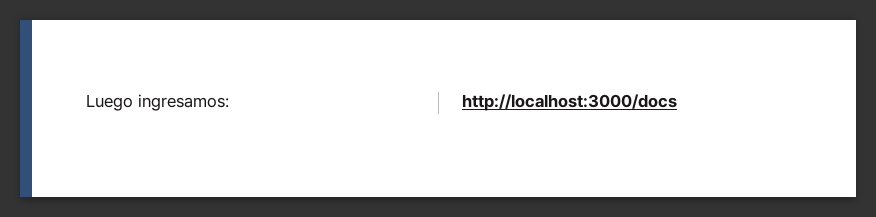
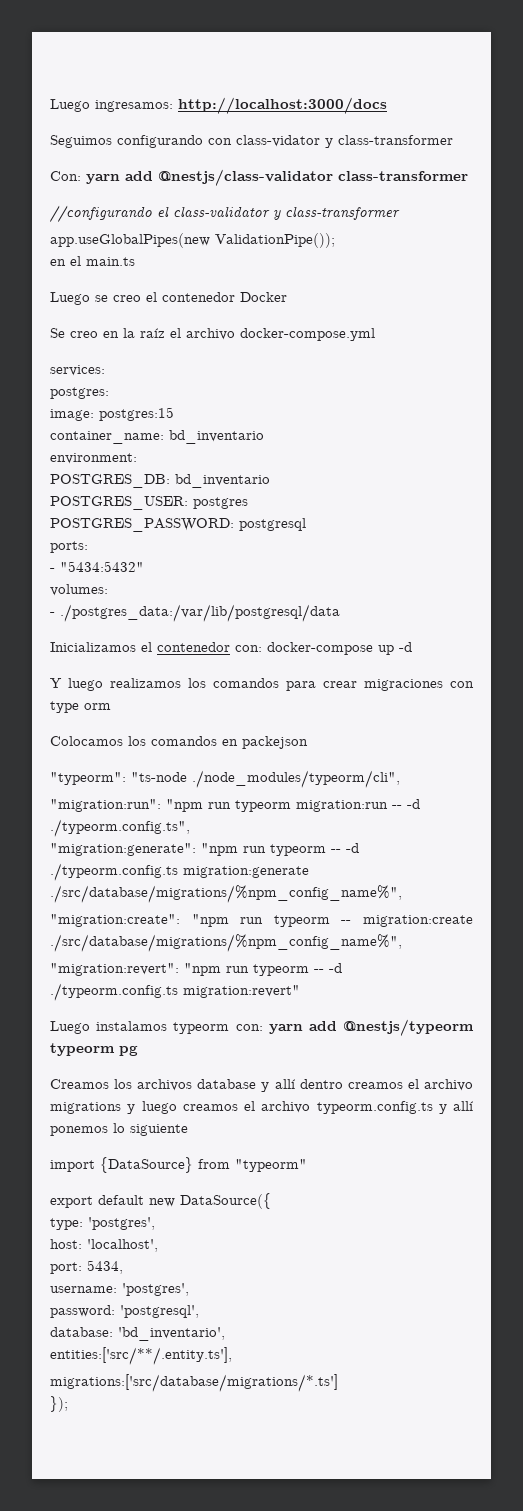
+ Seguimos configurando con class-vidator y class-transformer
+ Con: yarn add @nestjs/class-validator class-transformer
+ //configurando el class-validator y class-transformer
+ app.useGlobalPipes(new ValidationPipe());
+ en el main.ts
+ Luego se creo el contenedor Docker
+ Se creo en la raíz el archivo docker-compose.yml
+ services:
+ postgres:
+ image: postgres:15
+ container_name: bd_inventario
+ environment:
+ POSTGRES_DB: bd_inventario
+ POSTGRES_USER: postgres
+ POSTGRES_PASSWORD: postgresql
+ ports:
+ - "5434:5432"
+ volumes:
+ - ./postgres_data:/var/lib/postgresql/data
+ Inicializamos el contenedor con: docker-compose up -d
+ Y luego realizamos los comandos para crear migraciones con type orm
+ Colocamos los comandos en packejson
+ "typeorm": "ts-node ./node_modules/typeorm/cli",
+ "migration:run": "npm run typeorm migration:run -- -d ./typeorm.config.ts",
+ "migration:generate": "npm run typeorm -- -d ./typeorm.config.ts migration:generate ./src/database/migrations/%npm_config_name%",
+ "migration:create": "npm run typeorm -- migration:create ./src/database/migrations/%npm_config_name%",
+ "migration:revert": "npm run typeorm -- -d ./typeorm.config.ts migration:revert"
+ Luego instalamos typeorm con: yarn add @nestjs/typeorm typeorm pg
+ Creamos los archivos database y allí dentro creamos el archivo migrations y luego creamos el archivo typeorm.config.ts y allí ponemos lo siguiente
+ import {DataSource} from "typeorm"
+ export default new DataSource({
+ type: 'postgres',
+ host: 'localhost',
+ port: 5434,
+ username: 'postgres',
+ password: 'postgresql',
+ database: 'bd_inventario',
+ entities:['src/**/.entity.ts'],
+ migrations:['src/database/migrations/*.ts']
+ });

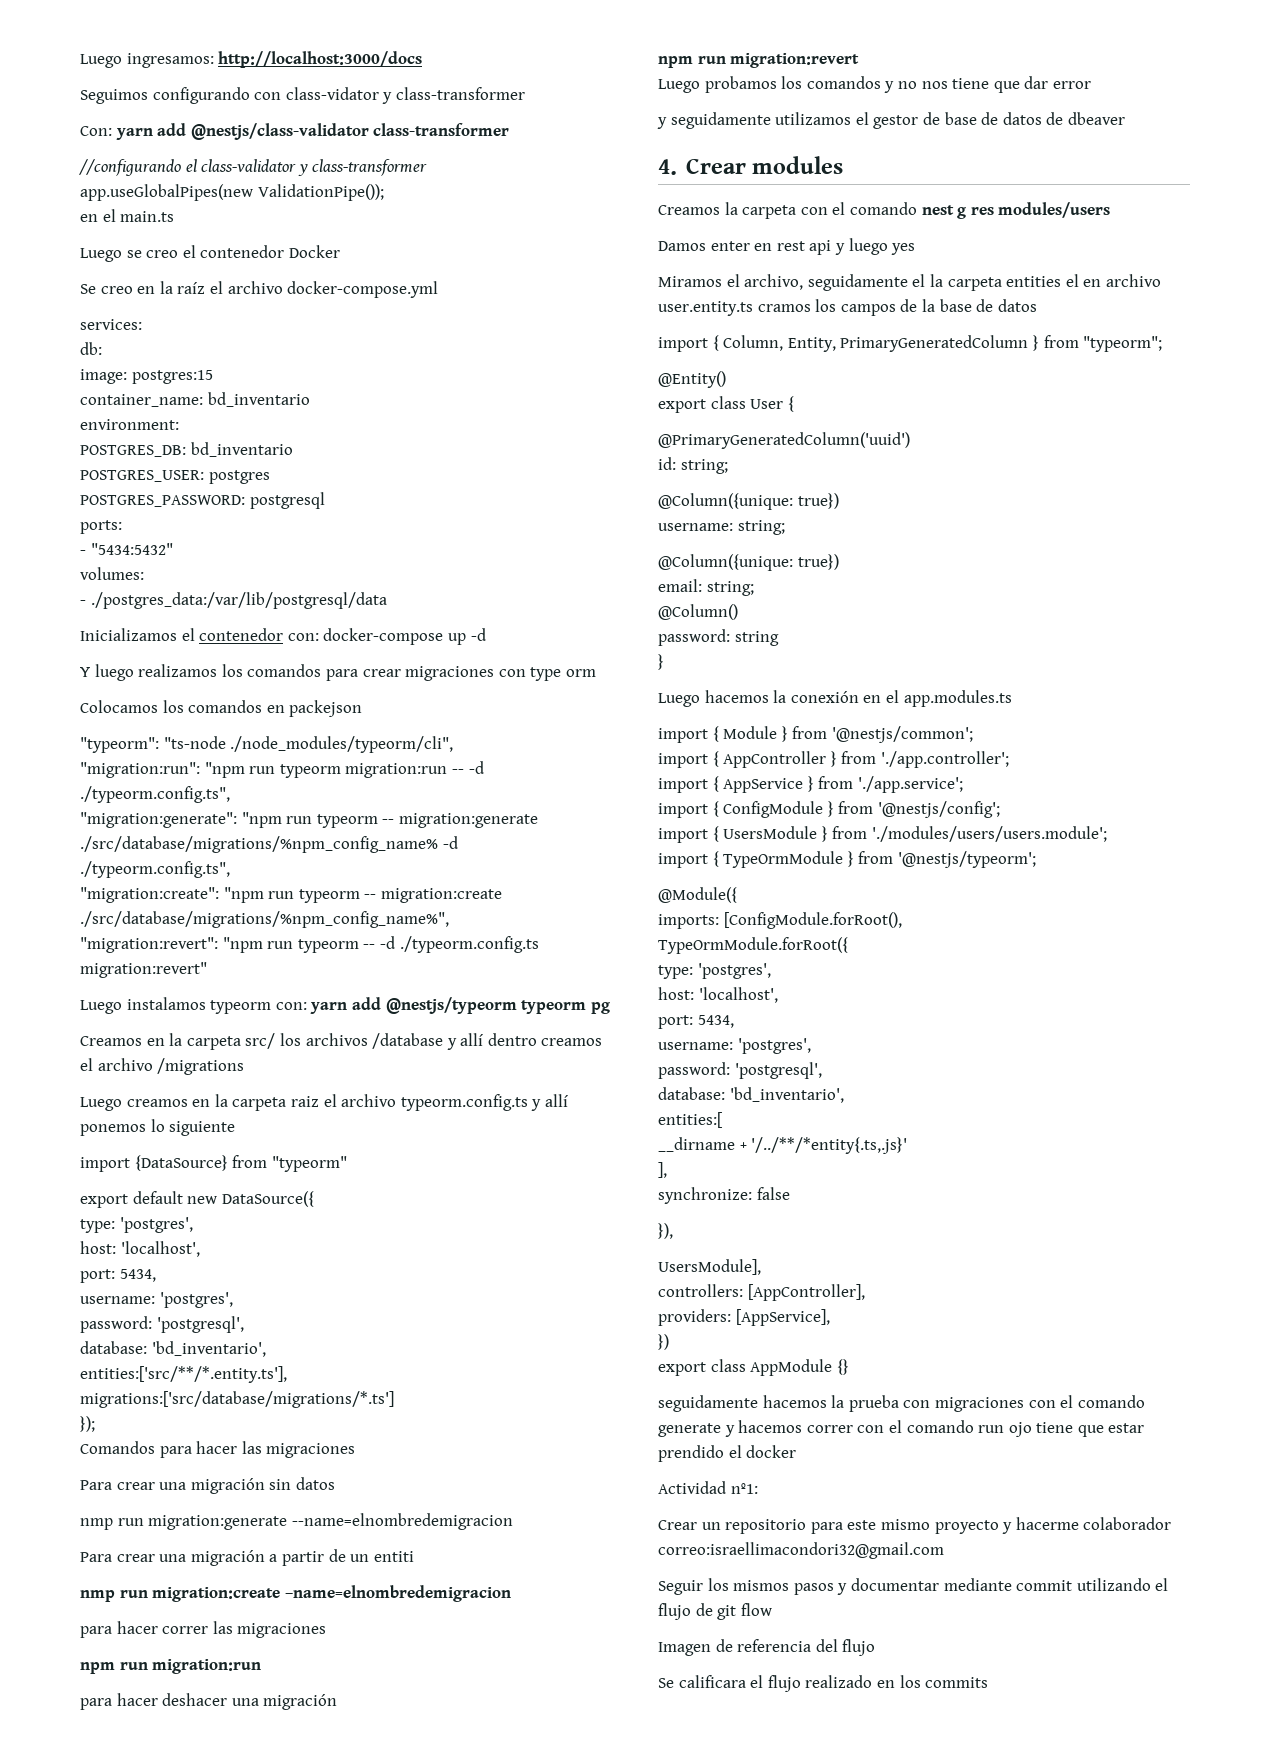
- postgres:
+ db:
- "migration:generate": "npm run typeorm -- -d ./typeorm.config.ts migration:generate ./src/database/migrations/%npm_config_name%",
+ "migration:generate": "npm run typeorm -- migration:generate ./src/database/migrations/%npm_config_name% -d ./typeorm.config.ts",
- Creamos los archivos database y allí dentro creamos el archivo migrations y luego creamos el archivo typeorm.config.ts y allí ponemos lo siguiente
+ Creamos en la carpeta src/ los archivos /database y allí dentro creamos el archivo /migrations
+ Luego creamos en la carpeta raiz el archivo typeorm.config.ts y allí ponemos lo siguiente
- entities:['src/**/.entity.ts'],
+ entities:['src/**/*.entity.ts'],
+ Comandos para hacer las migraciones
+ Para crear una migración sin datos
+ nmp run migration:generate --name=elnombredemigracion
+ Para crear una migración a partir de un entiti
+ nmp run migration:create –name=elnombredemigracion
+ para hacer correr las migraciones
+ npm run migration:run
+ para hacer deshacer una migración
+ npm run migration:revert
+ Luego probamos los comandos y no nos tiene que dar error
+ y seguidamente utilizamos el gestor de base de datos de dbeaver
+ 4. Crear modules
+ Creamos la carpeta con el comando nest g res modules/users
+ Damos enter en rest api y luego yes
+ Miramos el archivo, seguidamente el la carpeta entities el en archivo user.entity.ts cramos los campos de la base de datos
+ import { Column, Entity, PrimaryGeneratedColumn } from "typeorm";
+ @Entity()
+ export class User {
+ @PrimaryGeneratedColumn('uuid')
+ id: string;
+ @Column({unique: true})
+ username: string;
+ @Column({unique: true})
+ email: string;
+ @Column()
+ password: string
+ }
+ Luego hacemos la conexión en el app.modules.ts
+ import { Module } from '@nestjs/common';
+ import { AppController } from './app.controller';
+ import { AppService } from './app.service';
+ import { ConfigModule } from '@nestjs/config';
+ import { UsersModule } from './modules/users/users.module';
+ import { TypeOrmModule } from '@nestjs/typeorm';
+ @Module({
+ imports: [ConfigModule.forRoot(),
+ TypeOrmModule.forRoot({
+ type: 'postgres',
+ host: 'localhost',
+ port: 5434,
+ username: 'postgres',
+ password: 'postgresql',
+ database: 'bd_inventario',
+ entities:[
+ __dirname + '/../**/*entity{.ts,.js}'
+ ],
+ synchronize: false
+ }),
+ UsersModule],
+ controllers: [AppController],
+ providers: [AppService],
+ })
+ export class AppModule {}
+ seguidamente hacemos la prueba con migraciones con el comando generate y hacemos correr con el comando run ojo tiene que estar prendido el docker
+ Actividad nº1:
+ Crear un repositorio para este mismo proyecto y hacerme colaborador correo:israellimacondori32@gmail.com
+ Seguir los mismos pasos y documentar mediante commit utilizando el flujo de git flow
+ Imagen de referencia del flujo
+ Se calificara el flujo realizado en los commits

